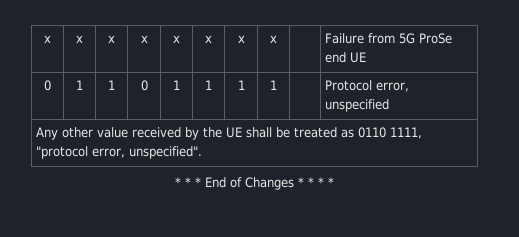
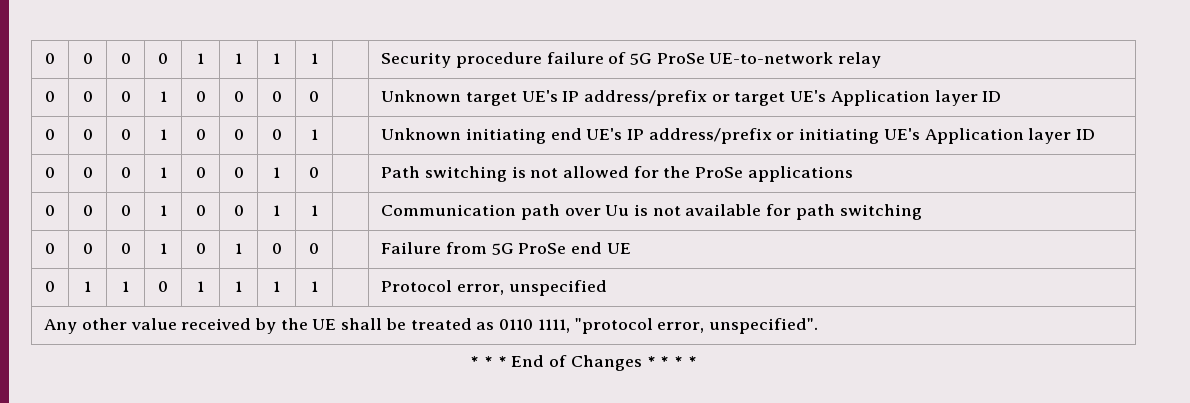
- x | x | x | x | x | x | x | x | | Failure from 5G ProSe end UE
+ 0 | 0 | 0 | 0 | 1 | 1 | 1 | 1 | | Security procedure failure of 5G ProSe UE-to-network relay
+ 0 | 0 | 0 | 1 | 0 | 0 | 0 | 0 | | Unknown target UE's IP address/prefix or target UE's Application layer ID
+ 0 | 0 | 0 | 1 | 0 | 0 | 0 | 1 | | Unknown initiating end UE's IP address/prefix or initiating UE's Application layer ID
+ 0 | 0 | 0 | 1 | 0 | 0 | 1 | 0 | | Path switching is not allowed for the ProSe applications
+ 0 | 0 | 0 | 1 | 0 | 0 | 1 | 1 | | Communication path over Uu is not available for path switching
+ 0 | 0 | 0 | 1 | 0 | 1 | 0 | 0 | | Failure from 5G ProSe end UE

